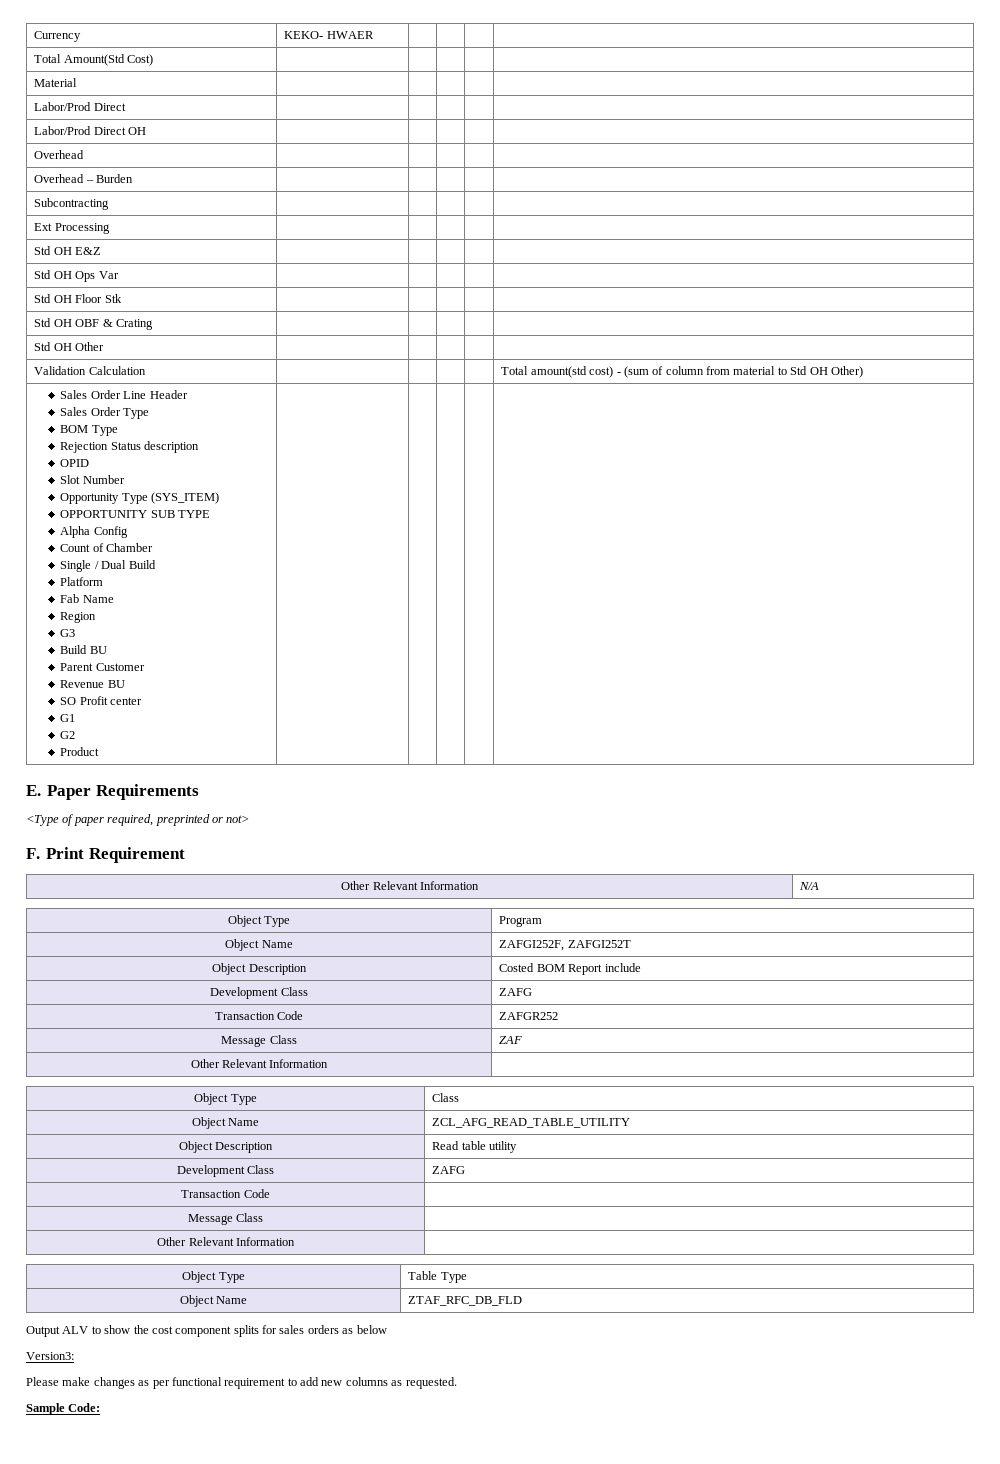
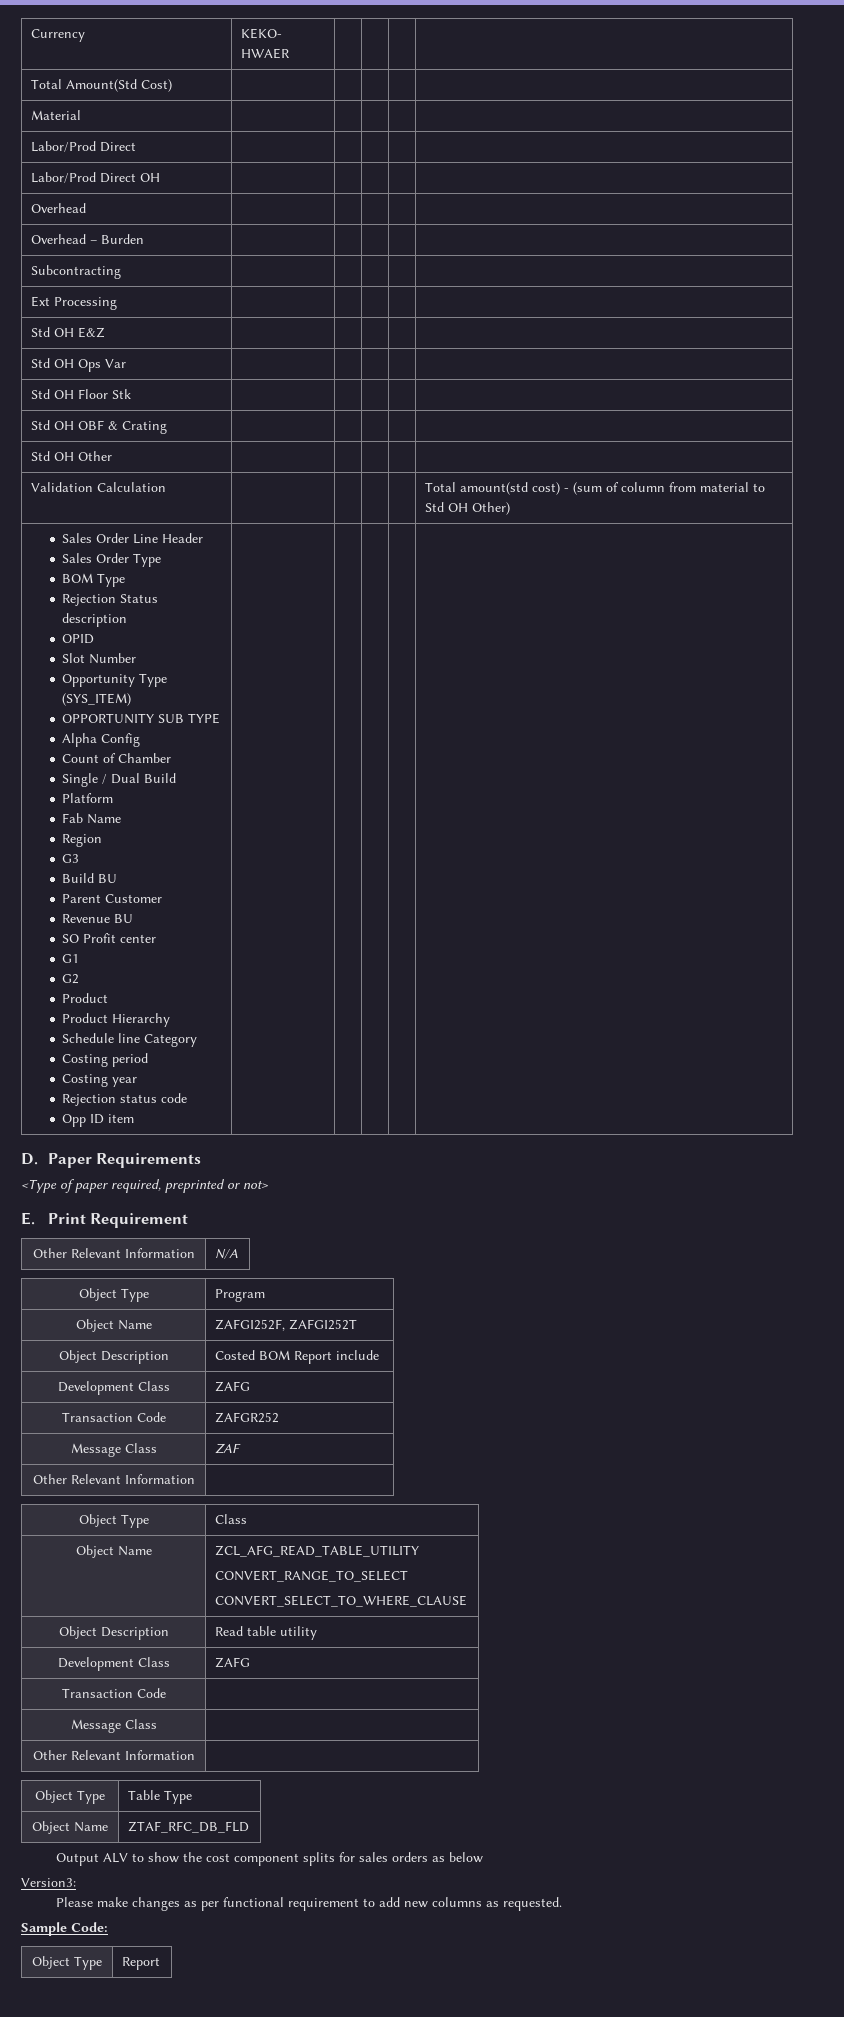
- E. Paper Requirements
+ Product Hierarchy
+ Schedule line Category
+ Costing period
+ Costing year
+ Rejection status code
+ Opp ID item | | | | |
+ D. Paper Requirements
- F. Print Requirement
+ E. Print Requirement
  Object Name | ZCL_AFG_READ_TABLE_UTILITY
+ CONVERT_RANGE_TO_SELECT
+ CONVERT_SELECT_TO_WHERE_CLAUSE
+ Object Type | Report

